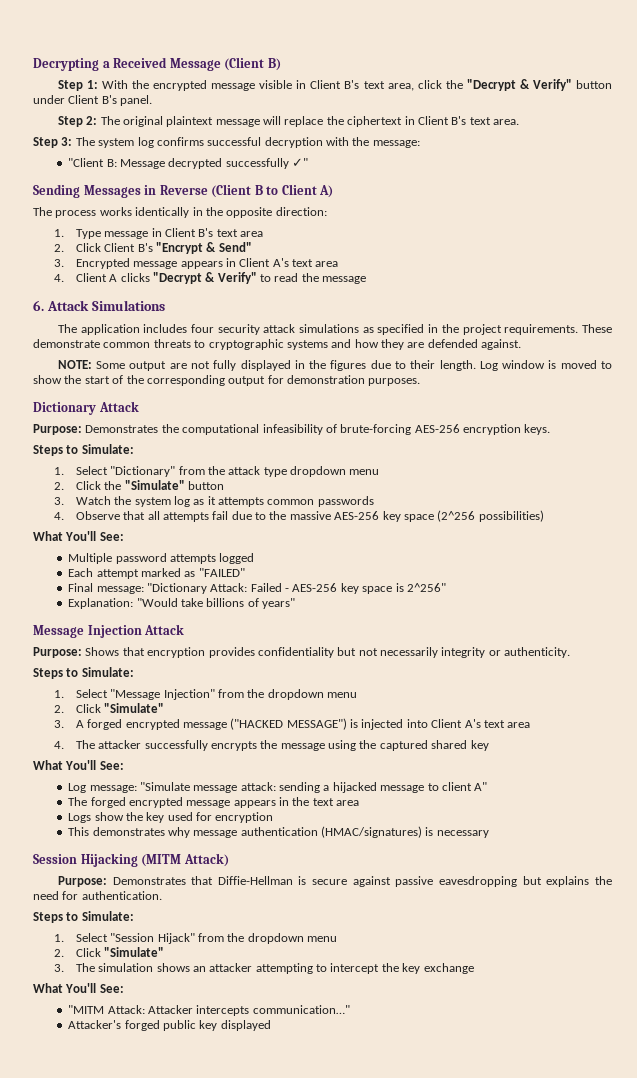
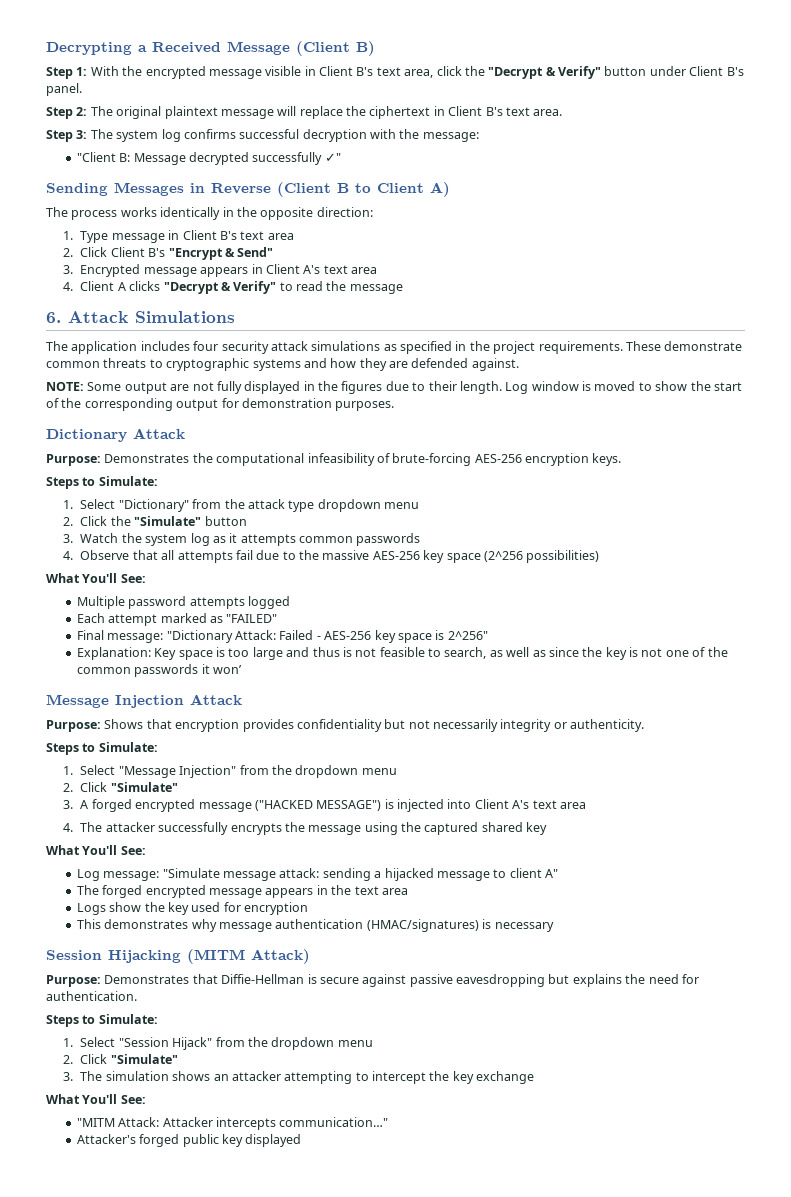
- Explanation: "Would take billions of years"
+ Explanation: Key space is too large and thus is not feasible to search, as well as since the key is not one of the common passwords it won’

